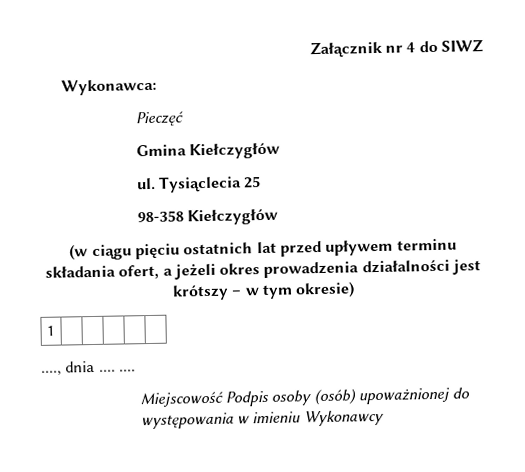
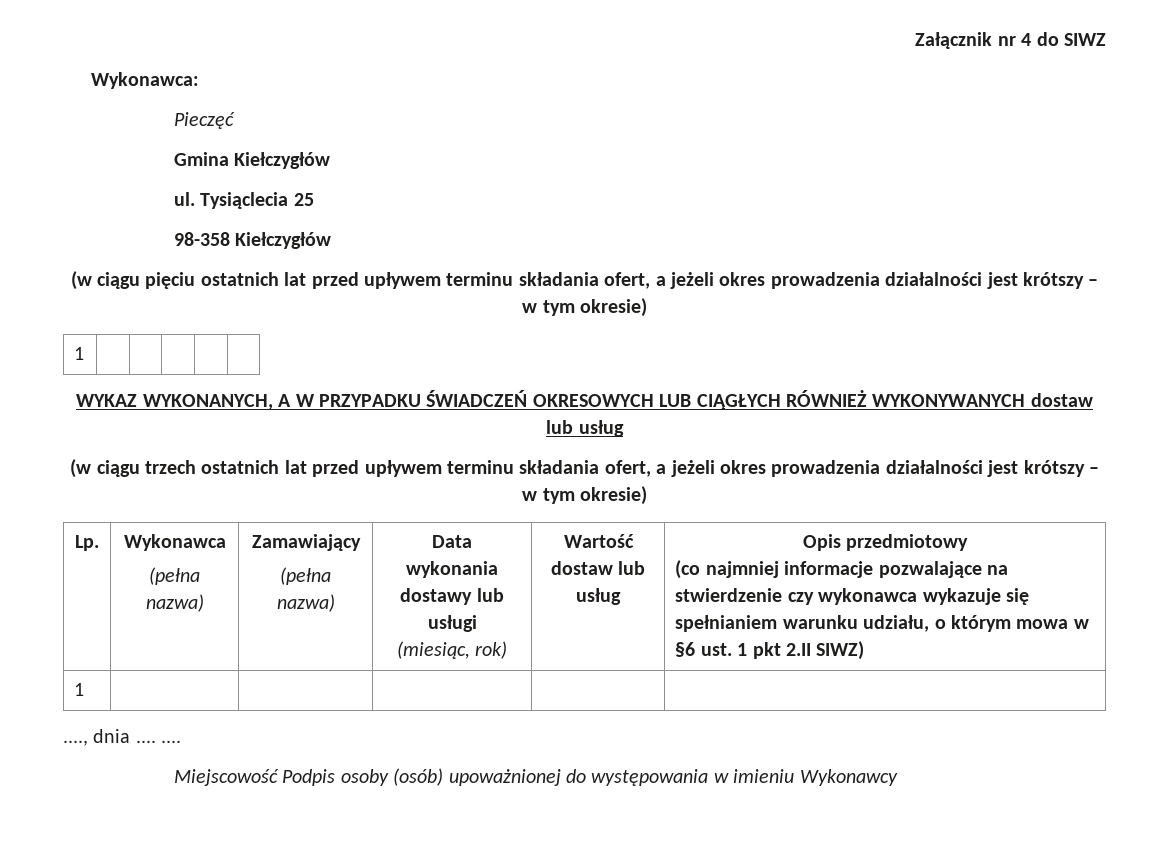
+ WYKAZ WYKONANYCH, A W PRZYPADKU ŚWIADCZEŃ OKRESOWYCH LUB CIĄGŁYCH RÓWNIEŻ WYKONYWANYCH dostaw lub usług
+ (w ciągu trzech ostatnich lat przed upływem terminu składania ofert, a jeżeli okres prowadzenia działalności jest krótszy – w tym okresie)
+ Lp. | Wykonawca
+ (pełna nazwa) | Zamawiający
+ (pełna nazwa) | Data wykonania dostawy lub usługi
+ (miesiąc, rok) | Wartość dostaw lub usług | Opis przedmiotowy
+ (co najmniej informacje pozwalające na stwierdzenie czy wykonawca wykazuje się spełnianiem warunku udziału, o którym mowa w §6 ust. 1 pkt 2.II SIWZ)
+ 1 | | | | |

